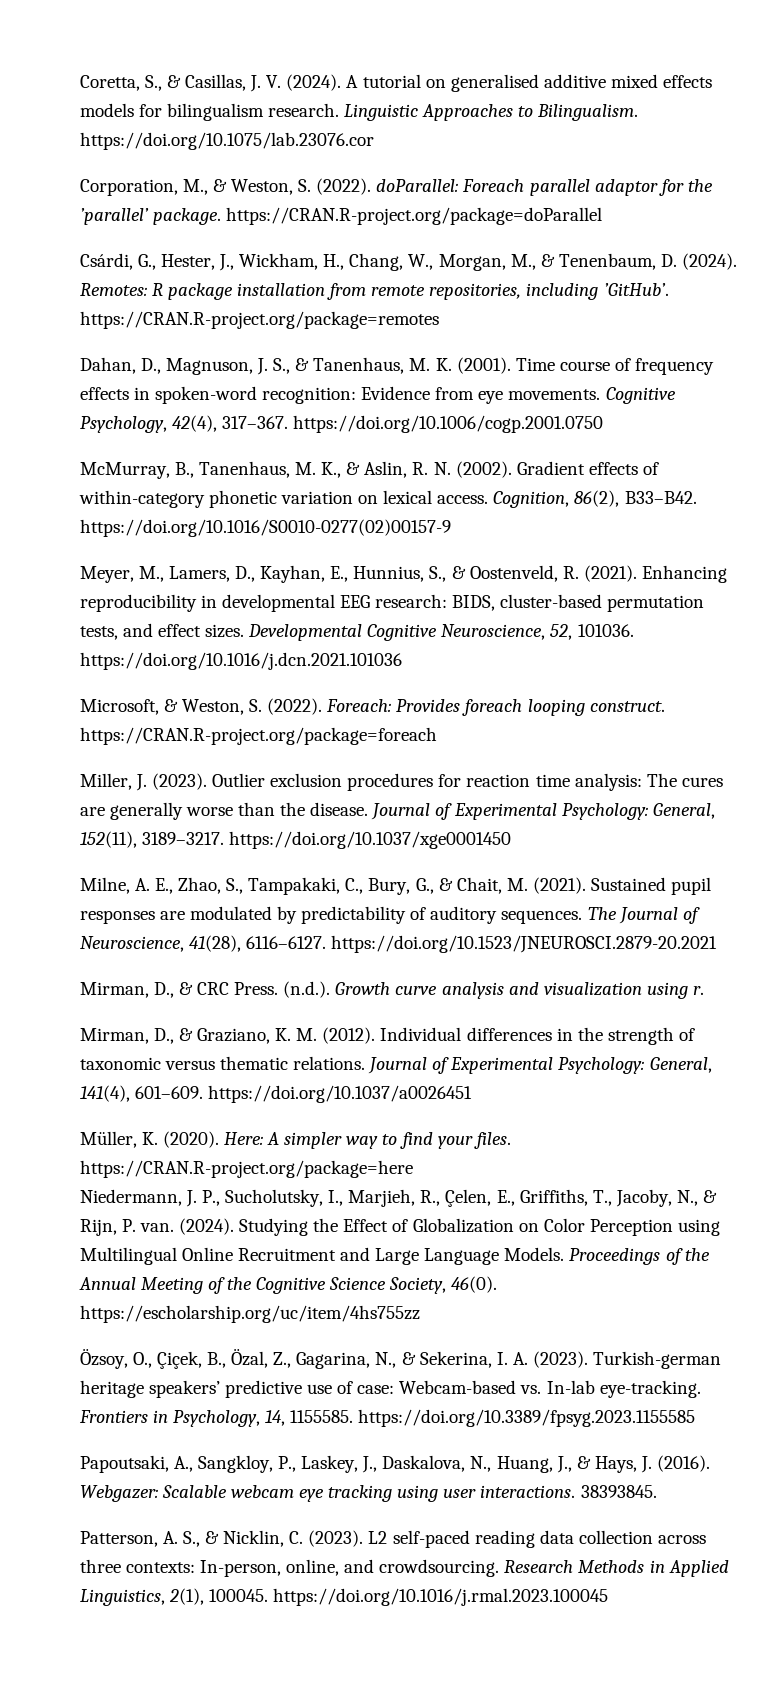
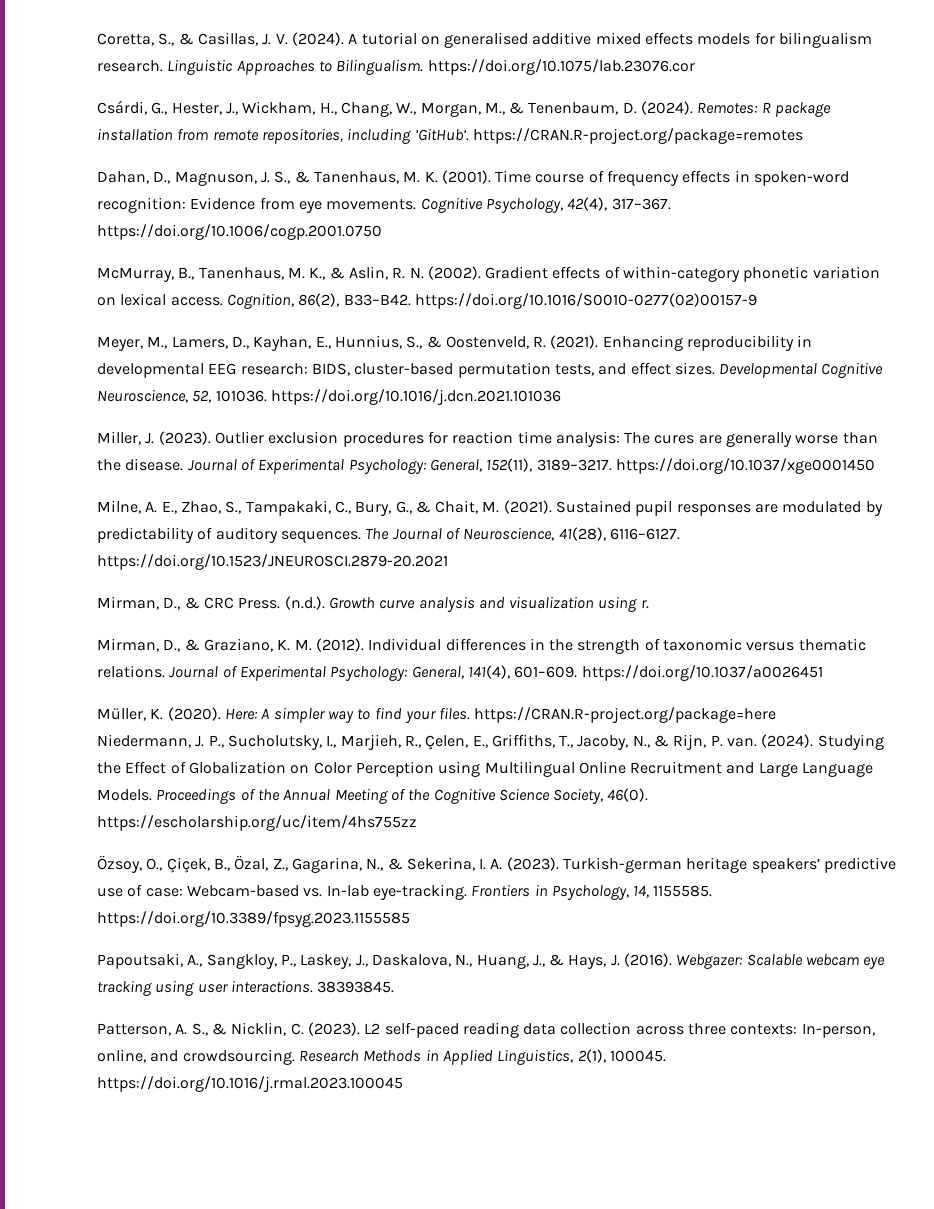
- Corporation, M., & Weston, S. (2022). doParallel: Foreach parallel adaptor for the ’parallel’ package. https://CRAN.R-project.org/package=doParallel
- Microsoft, & Weston, S. (2022). Foreach: Provides foreach looping construct. https://CRAN.R-project.org/package=foreach

